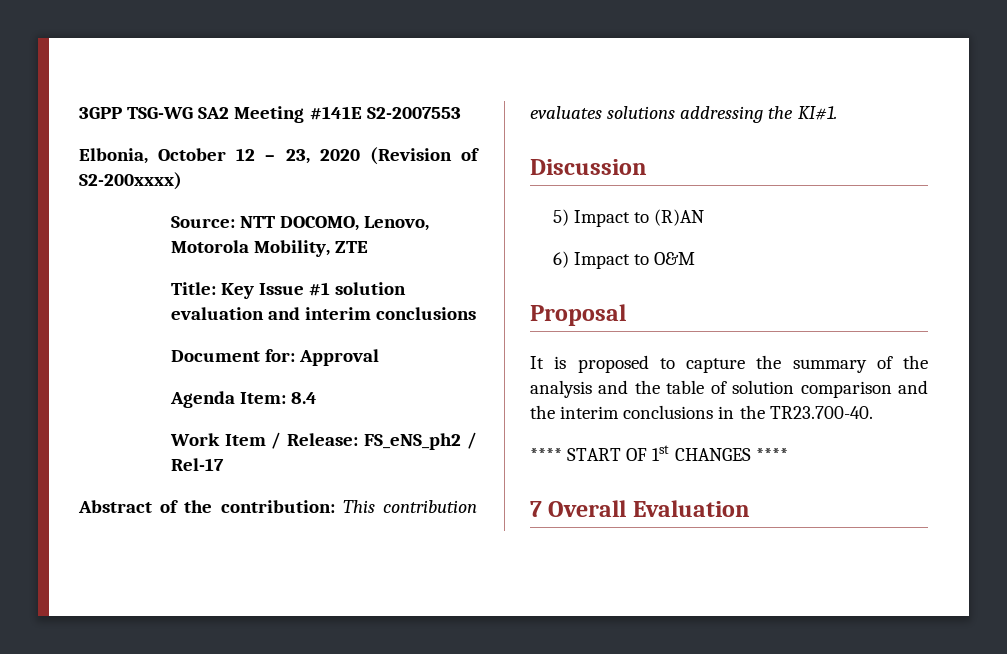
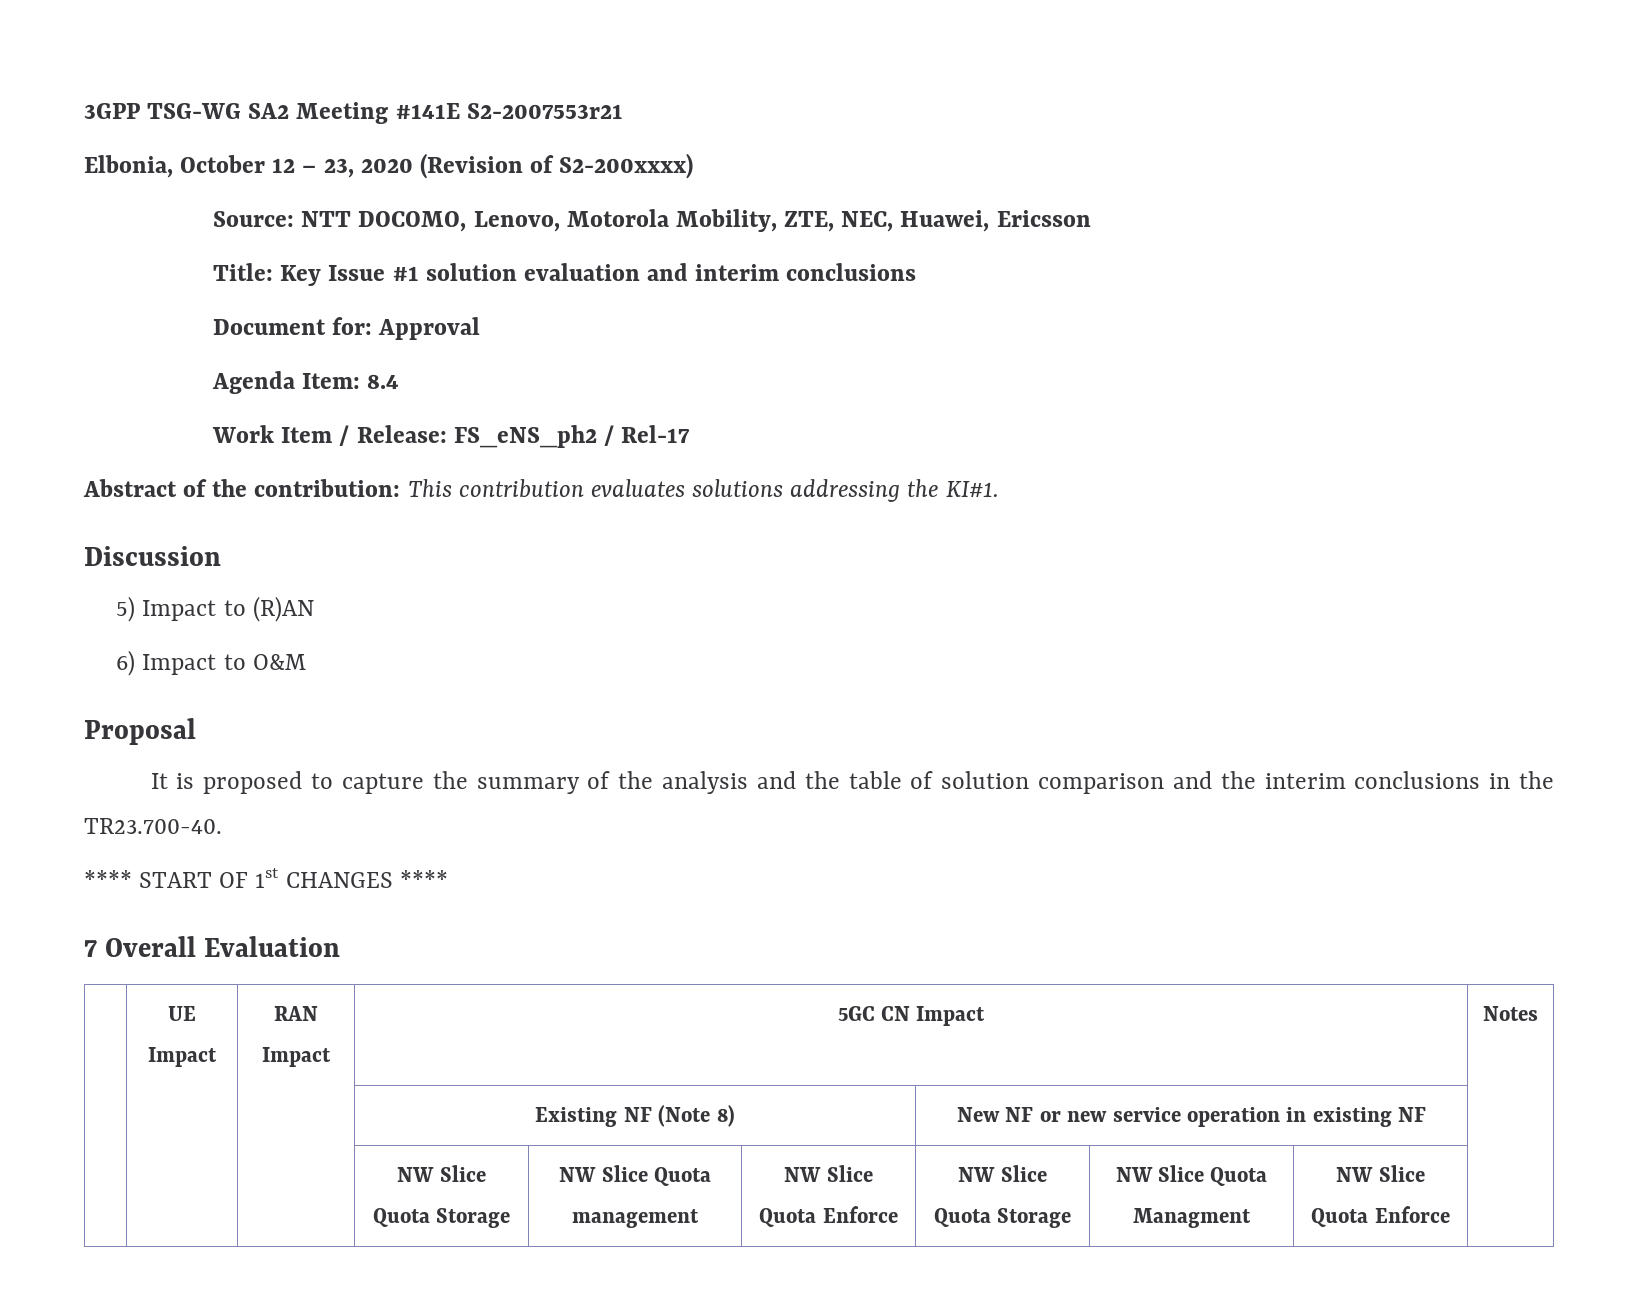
- 3GPP TSG-WG SA2 Meeting #141E S2-2007553
+ 3GPP TSG-WG SA2 Meeting #141E S2-2007553r21
- Source: NTT DOCOMO, Lenovo, Motorola Mobility, ZTE
+ Source: NTT DOCOMO, Lenovo, Motorola Mobility, ZTE, NEC, Huawei, Ericsson
+ | UE Impact | RAN Impact | 5GC CN Impact | Notes
+ | | | Existing NF (Note 8) | New NF or new service operation in existing NF |
+ | | | NW Slice Quota Storage | NW Slice Quota management | NW Slice Quota Enforce | NW Slice Quota Storage | NW Slice Quota Managment | NW Slice Quota Enforce |

